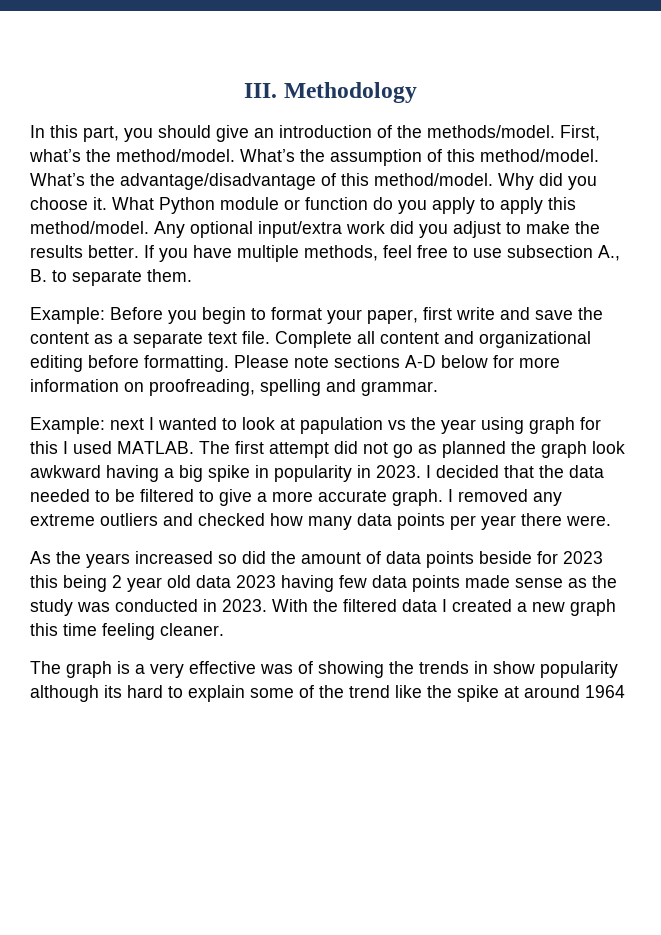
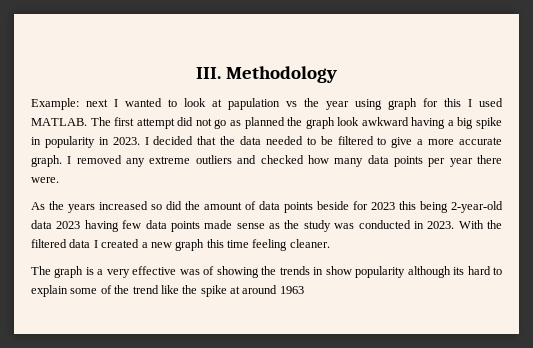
- In this part, you should give an introduction of the methods/model. First, what’s the method/model. What’s the assumption of this method/model. What’s the advantage/disadvantage of this method/model. Why did you choose it. What Python module or function do you apply to apply this method/model. Any optional input/extra work did you adjust to make the results better. If you have multiple methods, feel free to use subsection A., B. to separate them.
- Example: Before you begin to format your paper, first write and save the content as a separate text file. Complete all content and organizational editing before formatting. Please note sections A-D below for more information on proofreading, spelling and grammar.
- As the years increased so did the amount of data points beside for 2023 this being 2 year old data 2023 having few data points made sense as the study was conducted in 2023.
+ As the years increased so did the amount of data points beside for 2023 this being 2-year-old data 2023 having few data points made sense as the study was conducted in 2023.
- The graph is a very effective was of showing the trends in show popularity although its hard to explain some of the trend like the spike at around 1964
+ The graph is a very effective was of showing the trends in show popularity although its hard to explain some of the trend like the spike at around 1963

